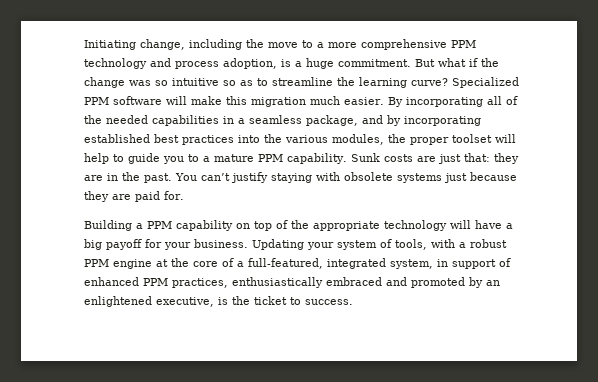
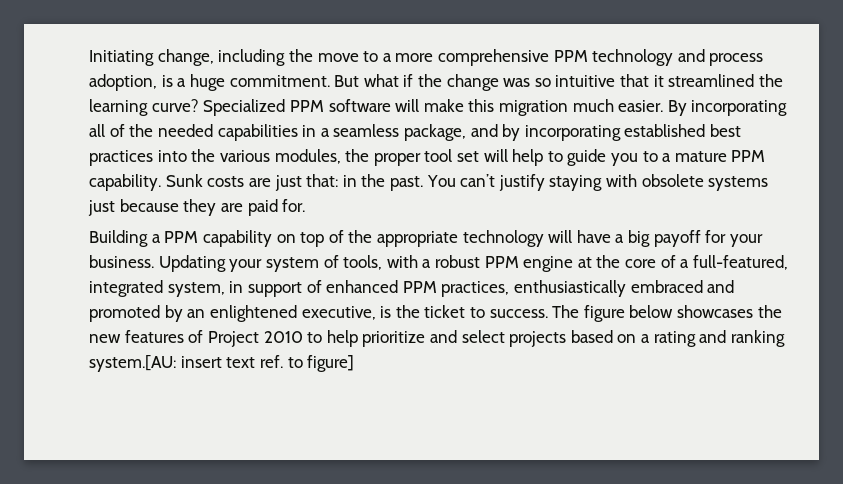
- But what if the change was so intuitive so as to streamline the learning curve?
+ But what if the change was so intuitive that it streamlined the learning curve?
- By incorporating all of the needed capabilities in a seamless package, and by incorporating established best practices into the various modules, the proper toolset will help to guide you to a mature PPM capability.
+ By incorporating all of the needed capabilities in a seamless package, and by incorporating established best practices into the various modules, the proper tool set will help to guide you to a mature PPM capability.
- Sunk costs are just that: they are in the past.
+ Sunk costs are just that: in the past.
+ The figure below showcases the new features of Project 2010 to help prioritize and select projects based on a rating and ranking system.[AU: insert text ref. to figure]

